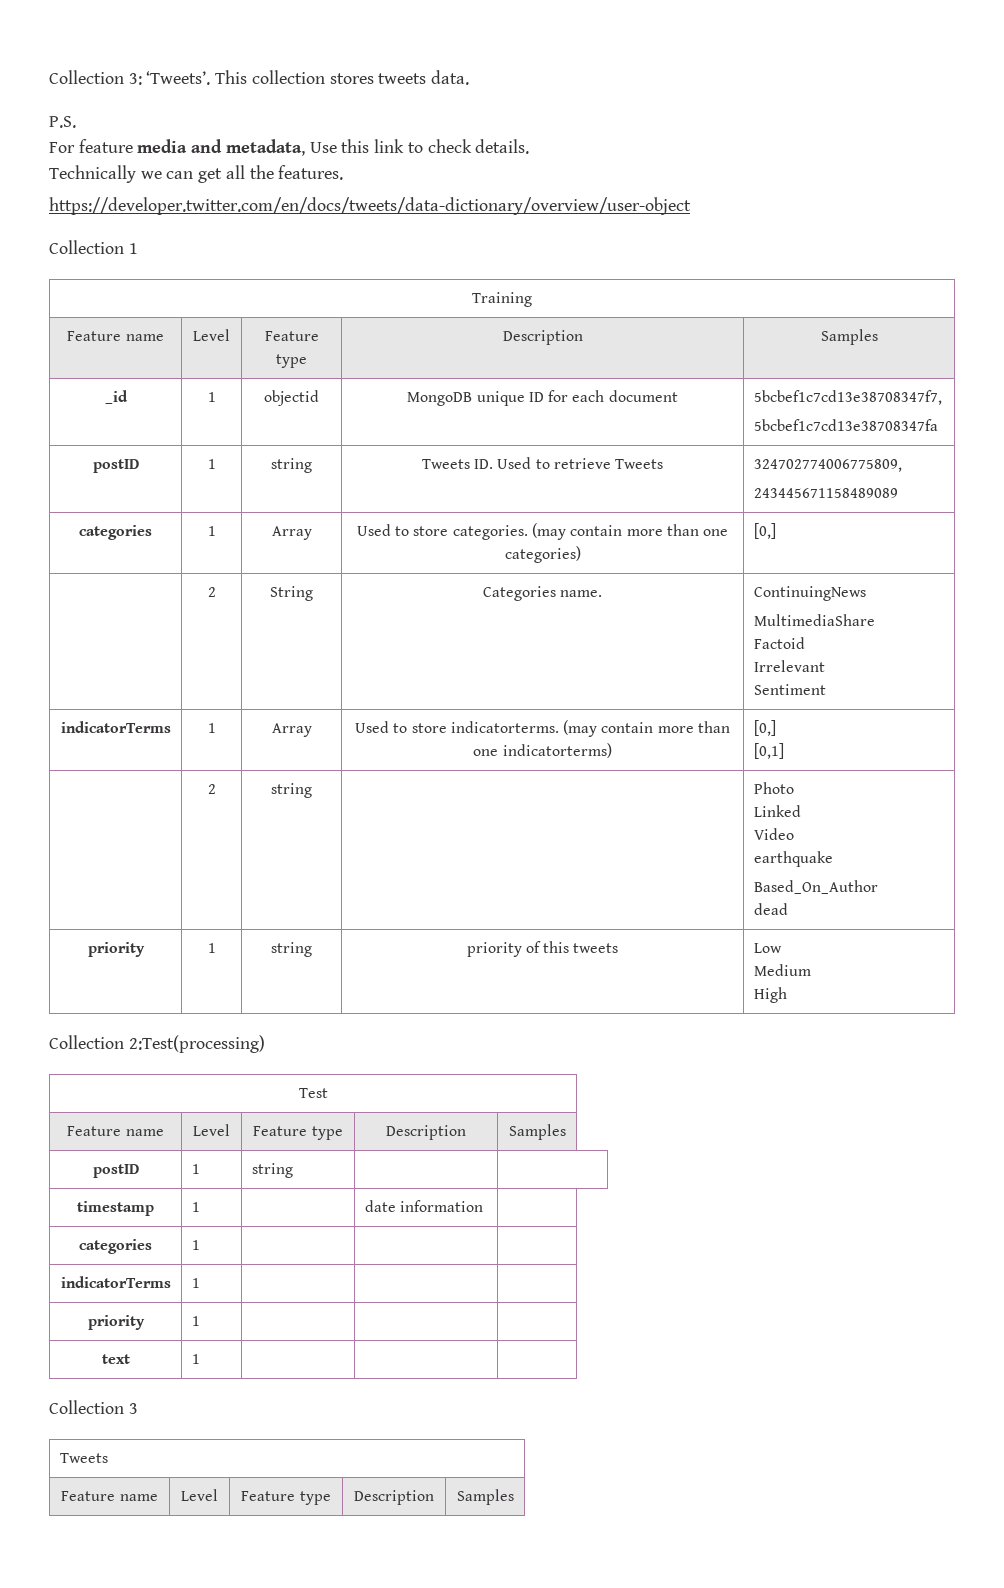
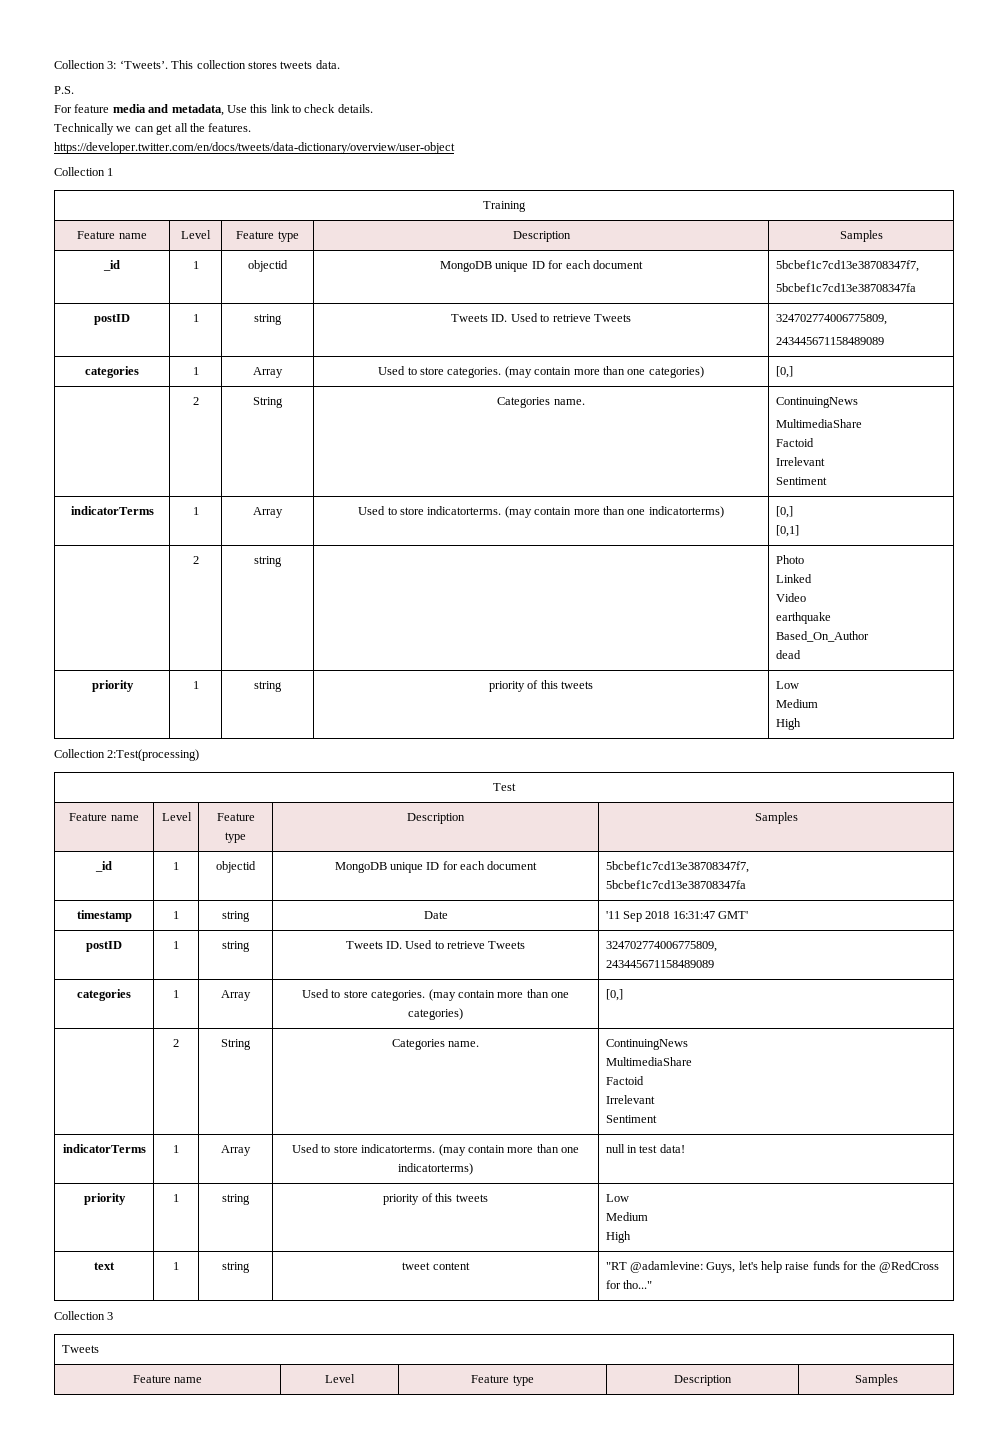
  Test
  Feature name | Level | Feature type | Description | Samples
- postID | 1 | string | |
- timestamp | 1 | | date information |
- categories | 1 | | |
- indicatorTerms | 1 | | |
- priority | 1 | | |
- text | 1 | | |
+ _id | 1 | objectid | MongoDB unique ID for each document | 5bcbef1c7cd13e38708347f7,
+ 5bcbef1c7cd13e38708347fa
+ timestamp | 1 | string | Date | '11 Sep 2018 16:31:47 GMT'
+ postID | 1 | string | Tweets ID. Used to retrieve Tweets | 324702774006775809,
+ 243445671158489089
+ categories | 1 | Array | Used to store categories. (may contain more than one categories) | [0,]
+ | 2 | String | Categories name. | ContinuingNews
+ MultimediaShare
+ Factoid
+ Irrelevant
+ Sentiment
+ indicatorTerms | 1 | Array | Used to store indicatorterms. (may contain more than one indicatorterms) | null in test data!
+ priority | 1 | string | priority of this tweets | Low
+ Medium
+ High
+ text | 1 | string | tweet content | "RT @adamlevine: Guys, let's help raise funds for the @RedCross for tho..."

